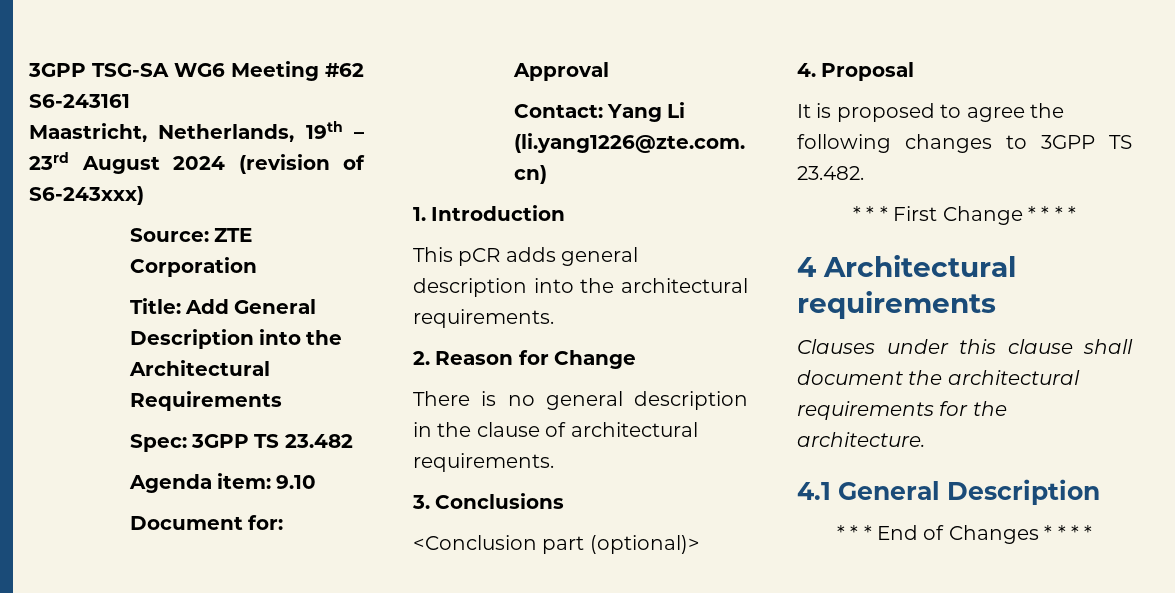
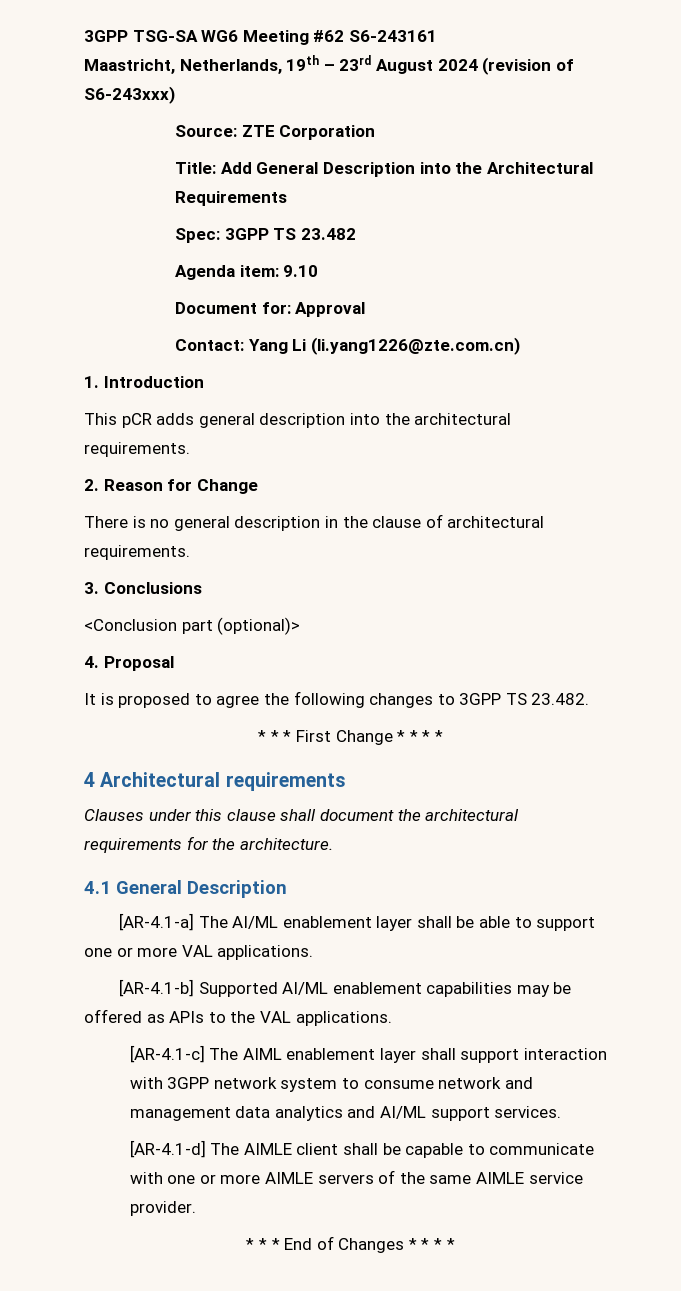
+ [AR-4.1-a] The AI/ML enablement layer shall be able to support one or more VAL applications.
+ [AR-4.1-b] Supported AI/ML enablement capabilities may be offered as APIs to the VAL applications.
+ [AR-4.1-c] The AIML enablement layer shall support interaction with 3GPP network system to consume network and management data analytics and AI/ML support services.
+ [AR-4.1-d] The AIMLE client shall be capable to communicate with one or more AIMLE servers of the same AIMLE service provider.

